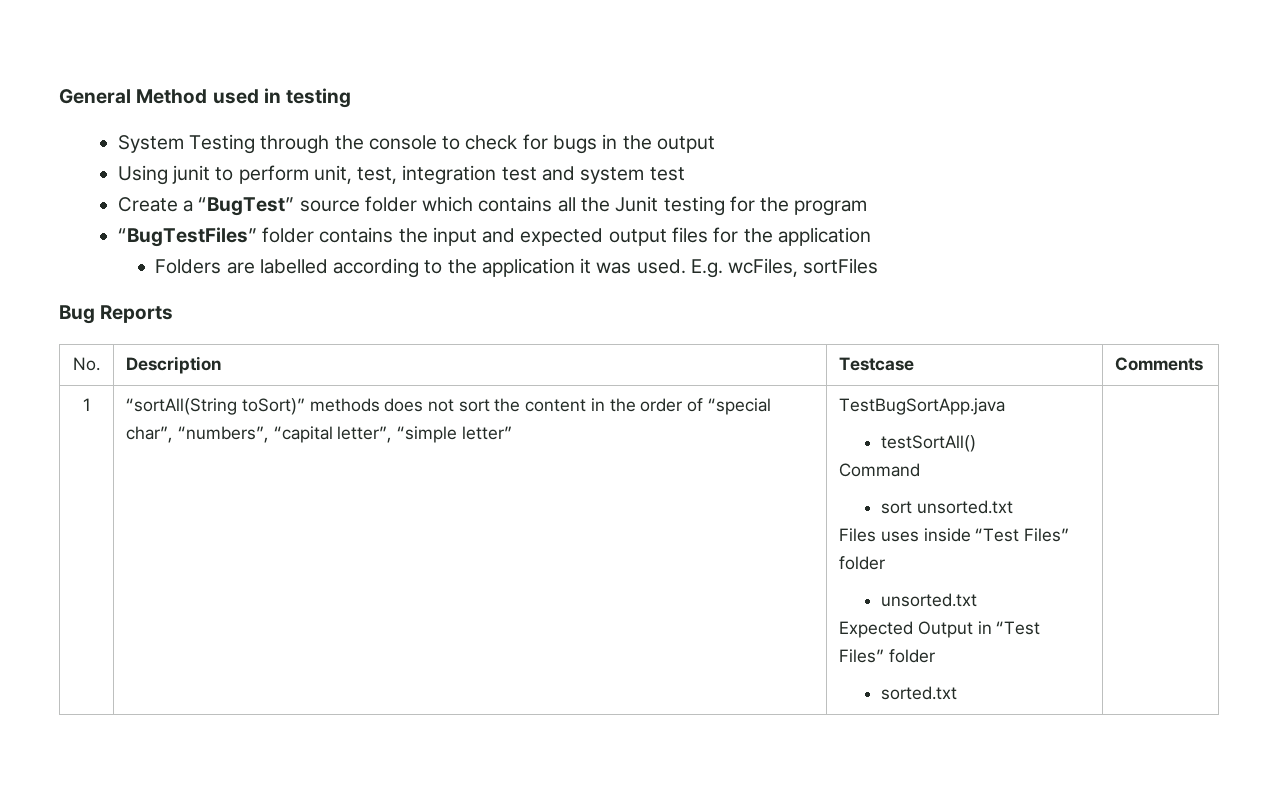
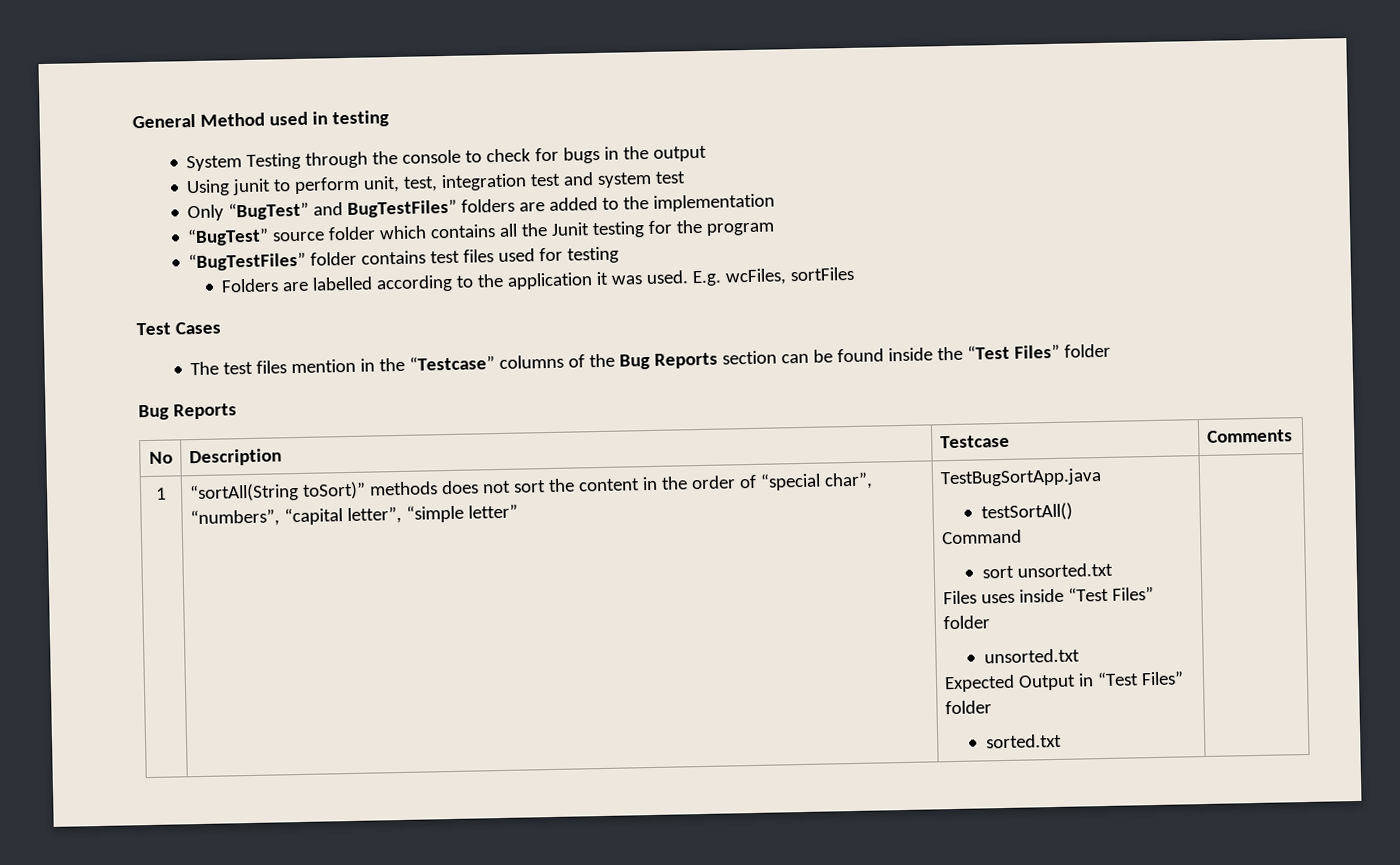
- Create a “BugTest” source folder which contains all the Junit testing for the program
+ Only “BugTest” and BugTestFiles” folders are added to the implementation
+ “BugTest” source folder which contains all the Junit testing for the program
- “BugTestFiles” folder contains the input and expected output files for the application
+ “BugTestFiles” folder contains test files used for testing
+ Test Cases
+ The test files mention in the “Testcase” columns of the Bug Reports section can be found inside the “Test Files” folder
- No. | Description | Testcase | Comments
+ No | Description | Testcase | Comments

